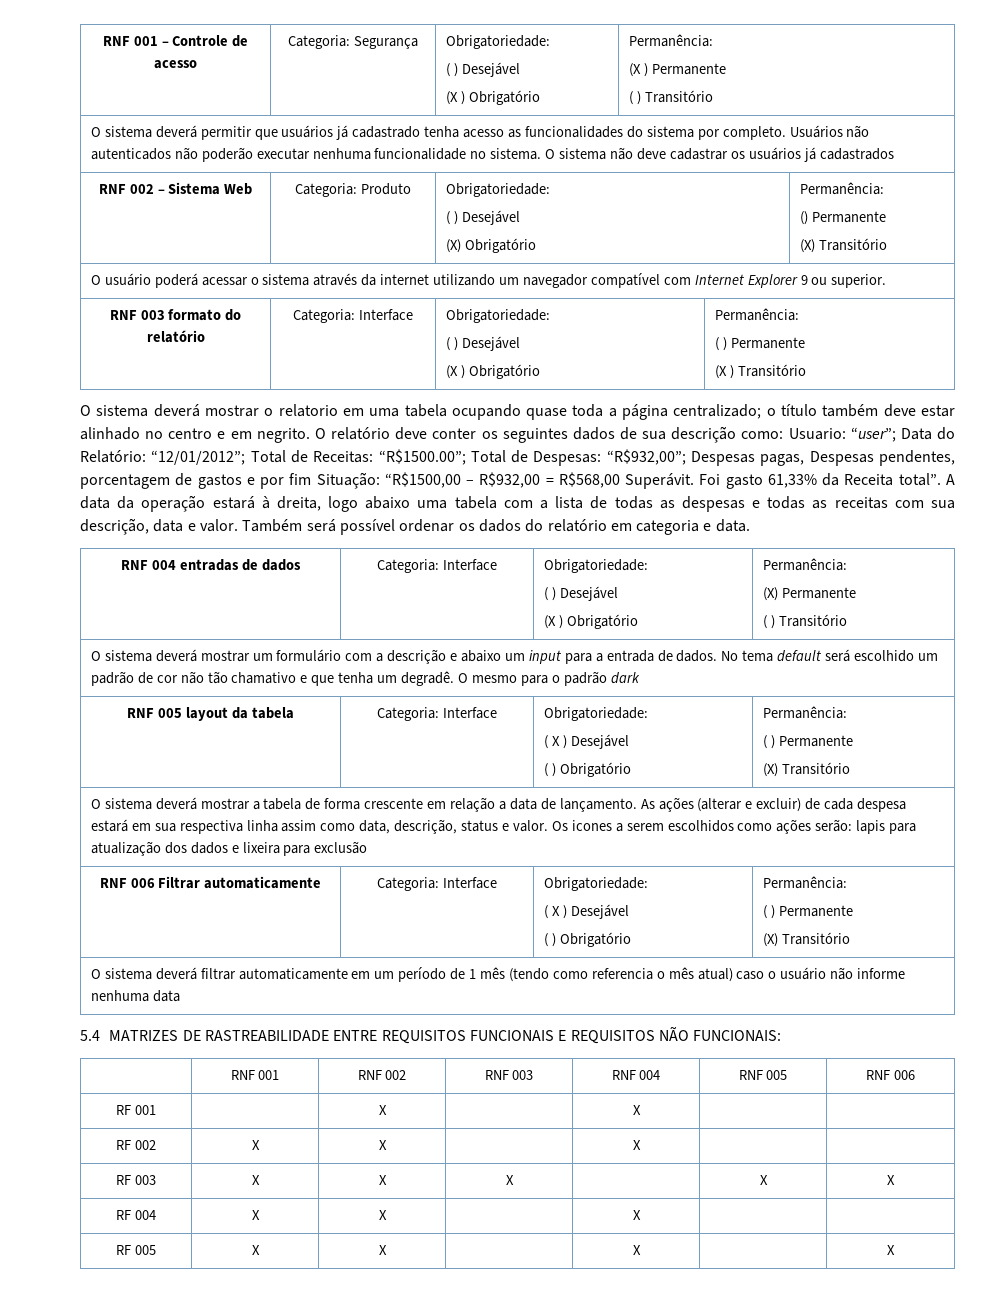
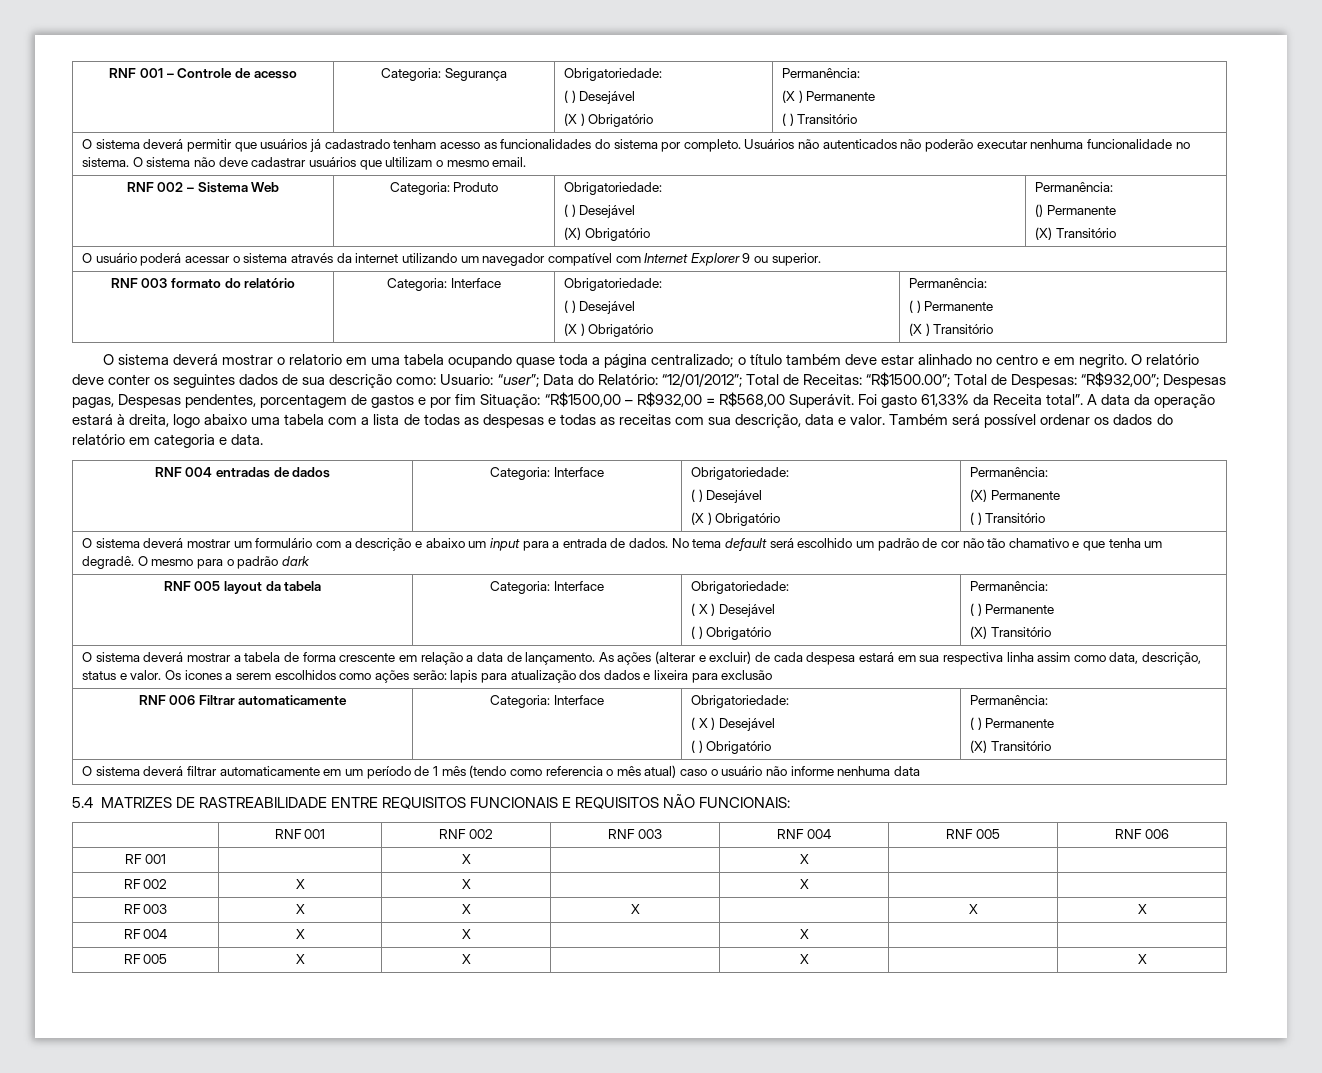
- O sistema deverá permitir que usuários já cadastrado tenha acesso as funcionalidades do sistema por completo. Usuários não autenticados não poderão executar nenhuma funcionalidade no sistema. O sistema não deve cadastrar os usuários já cadastrados
+ O sistema deverá permitir que usuários já cadastrado tenham acesso as funcionalidades do sistema por completo. Usuários não autenticados não poderão executar nenhuma funcionalidade no sistema. O sistema não deve cadastrar usuários que ultilizam o mesmo email.

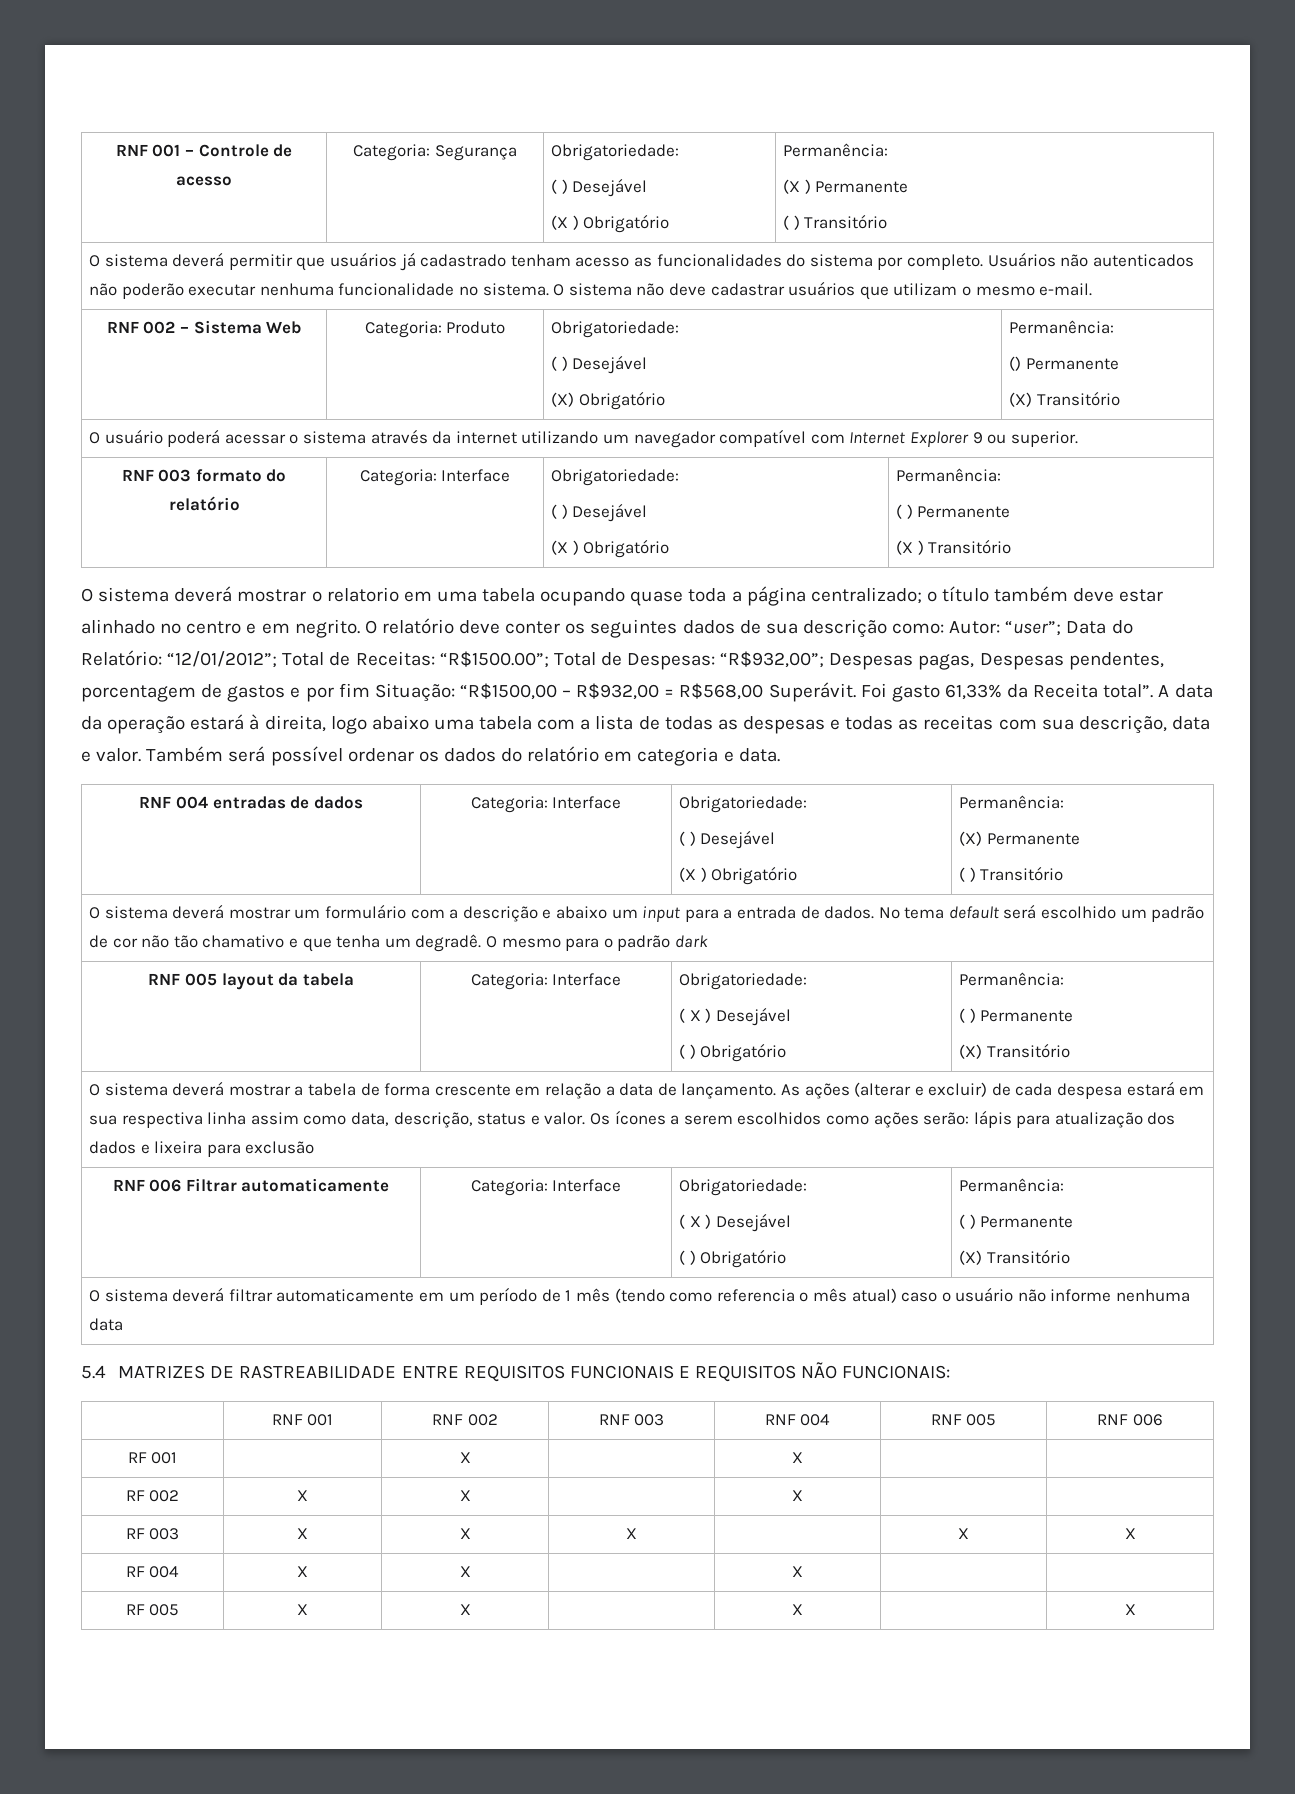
- O sistema deverá permitir que usuários já cadastrado tenham acesso as funcionalidades do sistema por completo. Usuários não autenticados não poderão executar nenhuma funcionalidade no sistema. O sistema não deve cadastrar usuários que ultilizam o mesmo email.
+ O sistema deverá permitir que usuários já cadastrado tenham acesso as funcionalidades do sistema por completo. Usuários não autenticados não poderão executar nenhuma funcionalidade no sistema. O sistema não deve cadastrar usuários que utilizam o mesmo e-mail.
- O relatório deve conter os seguintes dados de sua descrição como: Usuario: “user”; Data do Relatório: “12/01/2012”; Total de Receitas: “R$1500.00”; Total de Despesas: “R$932,00”; Despesas pagas, Despesas pendentes, porcentagem de gastos e por fim Situação: “R$1500,00 – R$932,00 = R$568,00 Superávit.
+ O relatório deve conter os seguintes dados de sua descrição como: Autor: “user”; Data do Relatório: “12/01/2012”; Total de Receitas: “R$1500.00”; Total de Despesas: “R$932,00”; Despesas pagas, Despesas pendentes, porcentagem de gastos e por fim Situação: “R$1500,00 – R$932,00 = R$568,00 Superávit.
- A data da operação estará à dreita, logo abaixo uma tabela com a lista de todas as despesas e todas as receitas com sua descrição, data e valor.
+ A data da operação estará à direita, logo abaixo uma tabela com a lista de todas as despesas e todas as receitas com sua descrição, data e valor.
- Os icones a serem escolhidos como ações serão: lapis para atualização dos dados e lixeira para exclusão
+ Os ícones a serem escolhidos como ações serão: lápis para atualização dos dados e lixeira para exclusão

